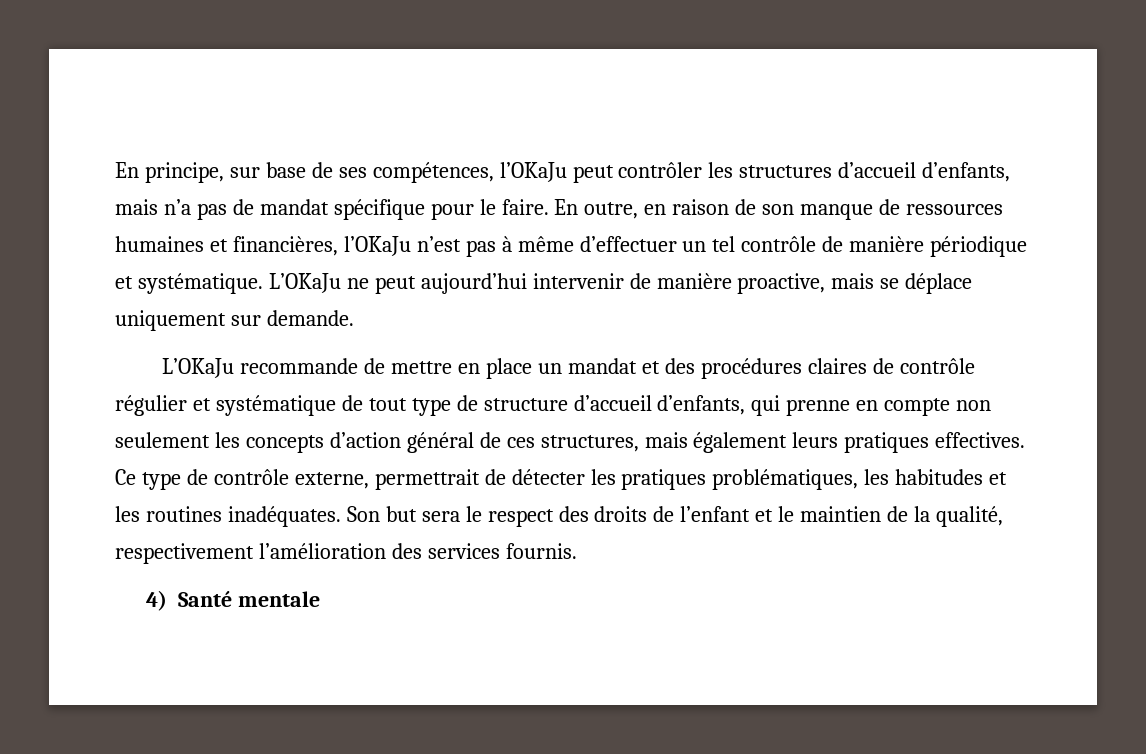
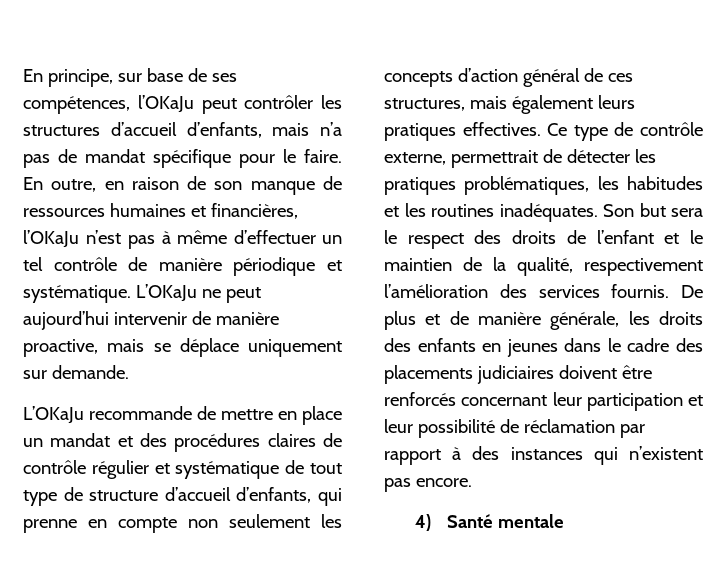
+ De plus et de manière générale, les droits des enfants en jeunes dans le cadre des placements judiciaires doivent être renforcés concernant leur participation et leur possibilité de réclamation par rapport à des instances qui n’existent pas encore.

